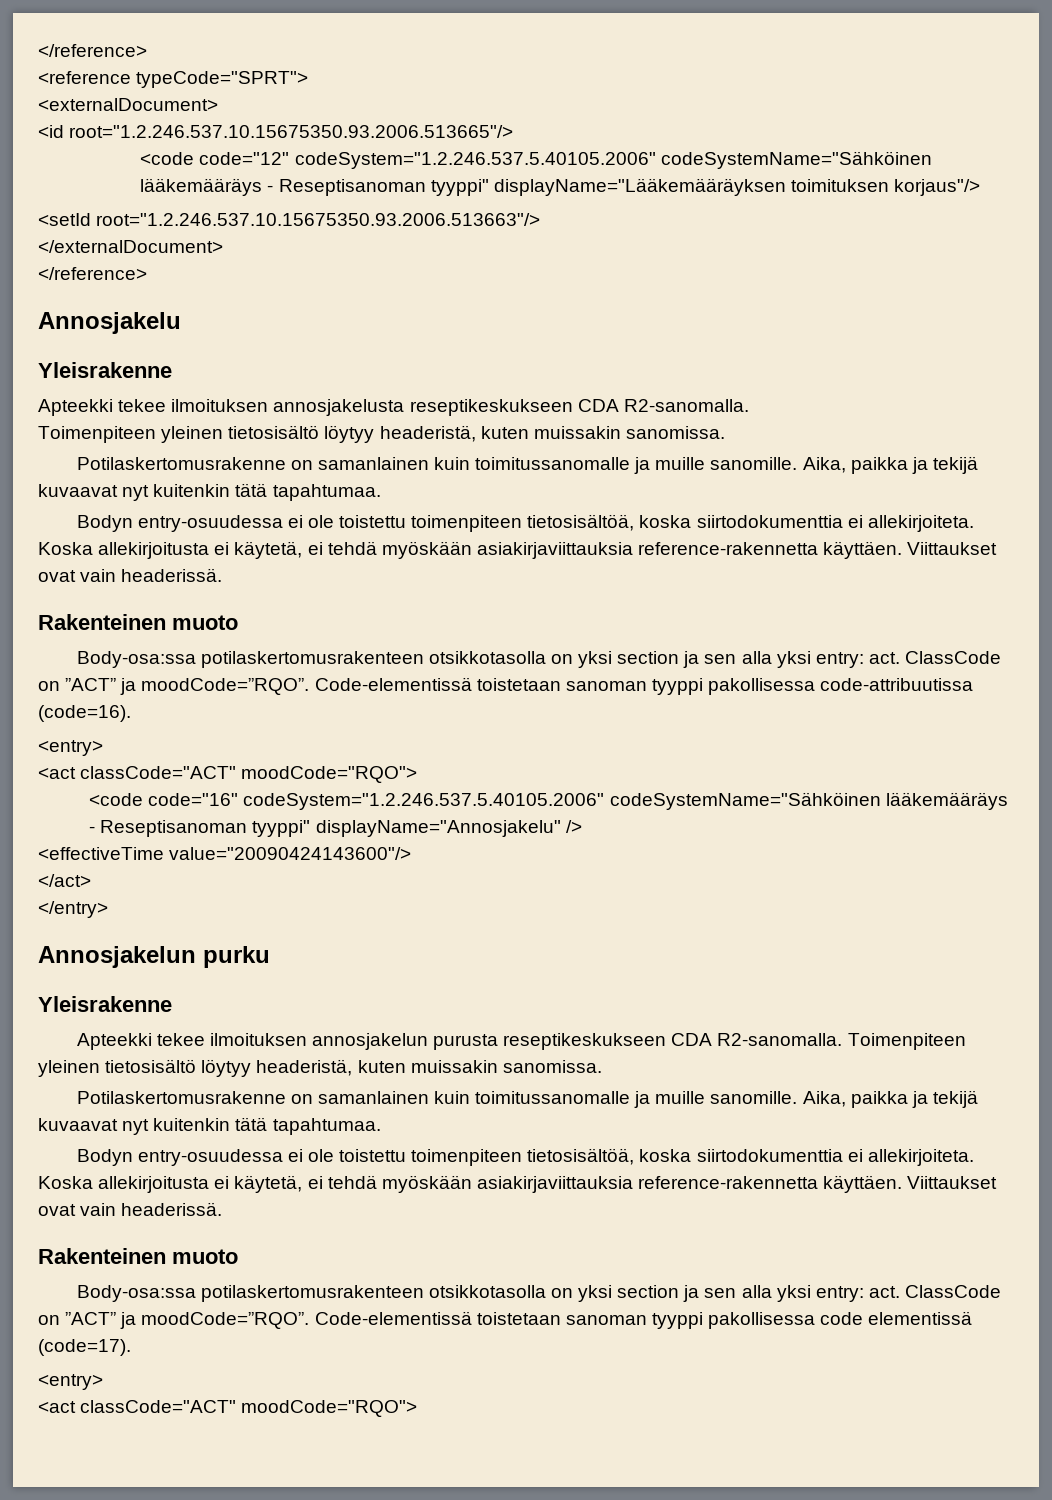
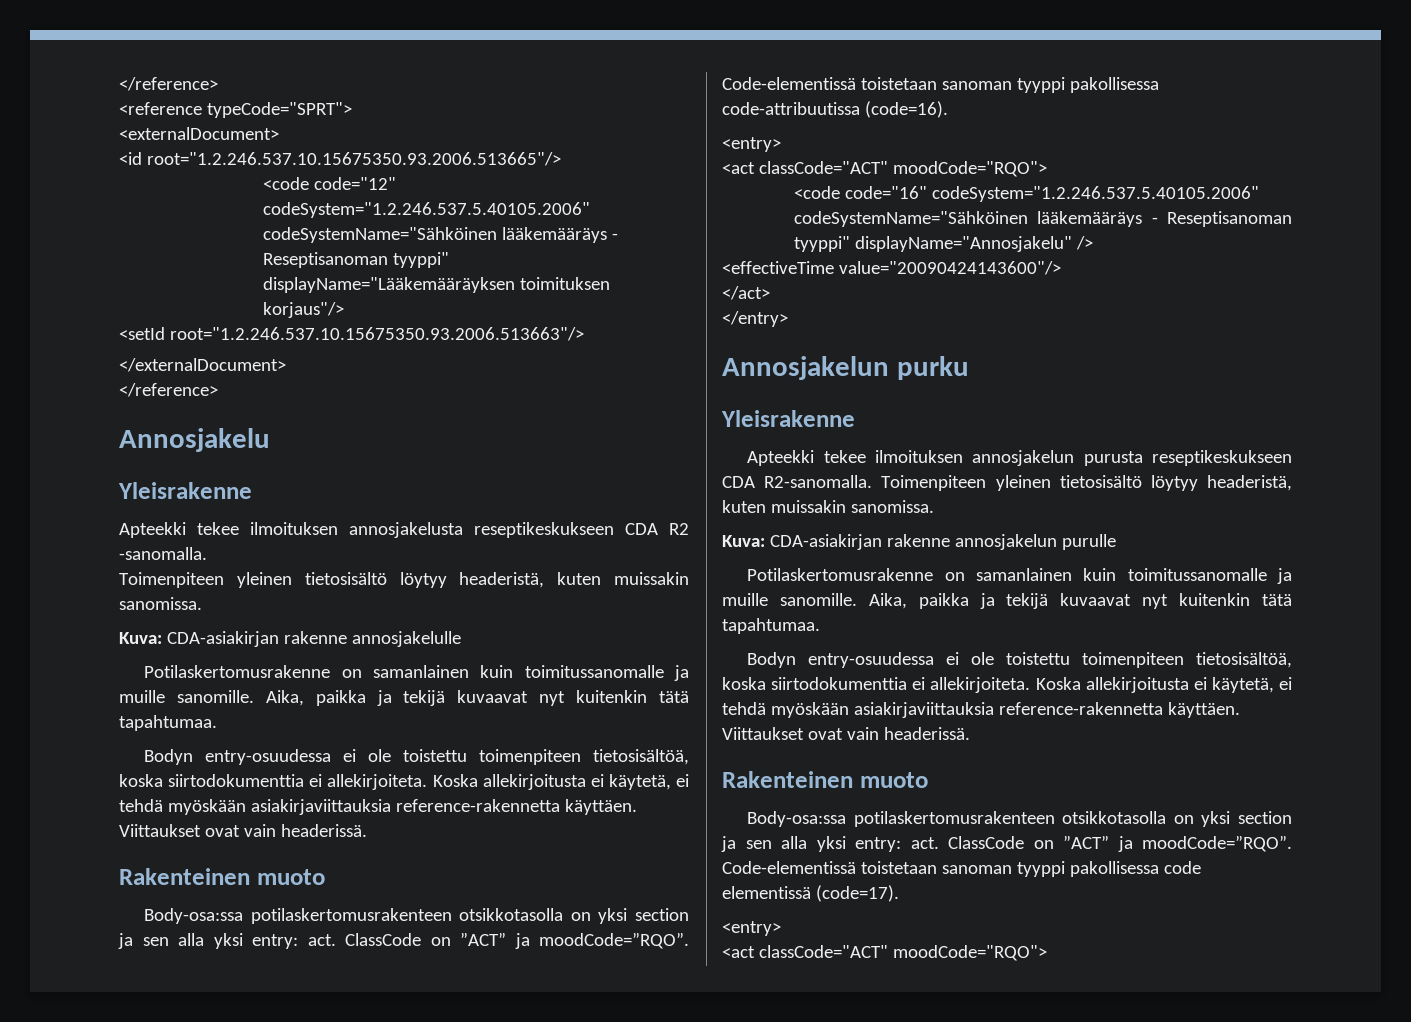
- Apteekki tekee ilmoituksen annosjakelusta reseptikeskukseen CDA R2-sanomalla.
+ Apteekki tekee ilmoituksen annosjakelusta reseptikeskukseen CDA R2 -sanomalla.
  Toimenpiteen yleinen tietosisältö löytyy headeristä, kuten muissakin sanomissa.
+ Kuva: CDA-asiakirjan rakenne annosjakelulle
+ Kuva: CDA-asiakirjan rakenne annosjakelun purulle

